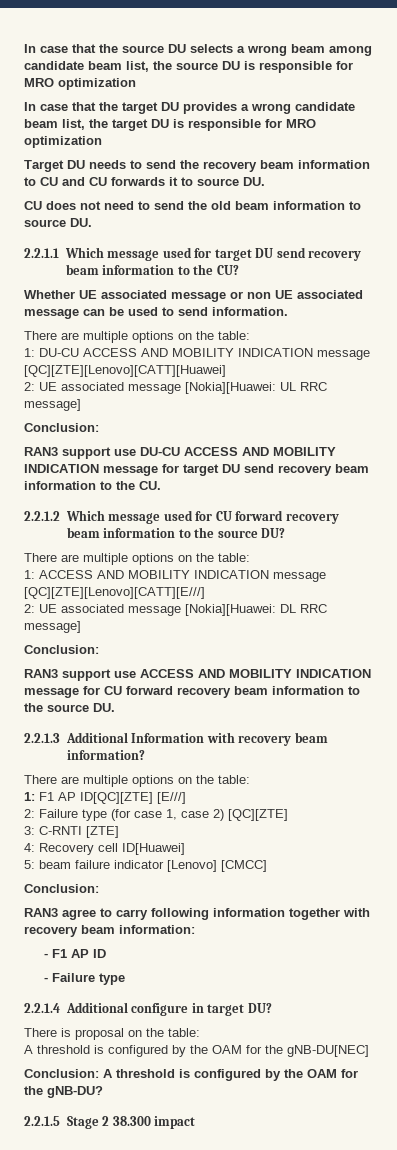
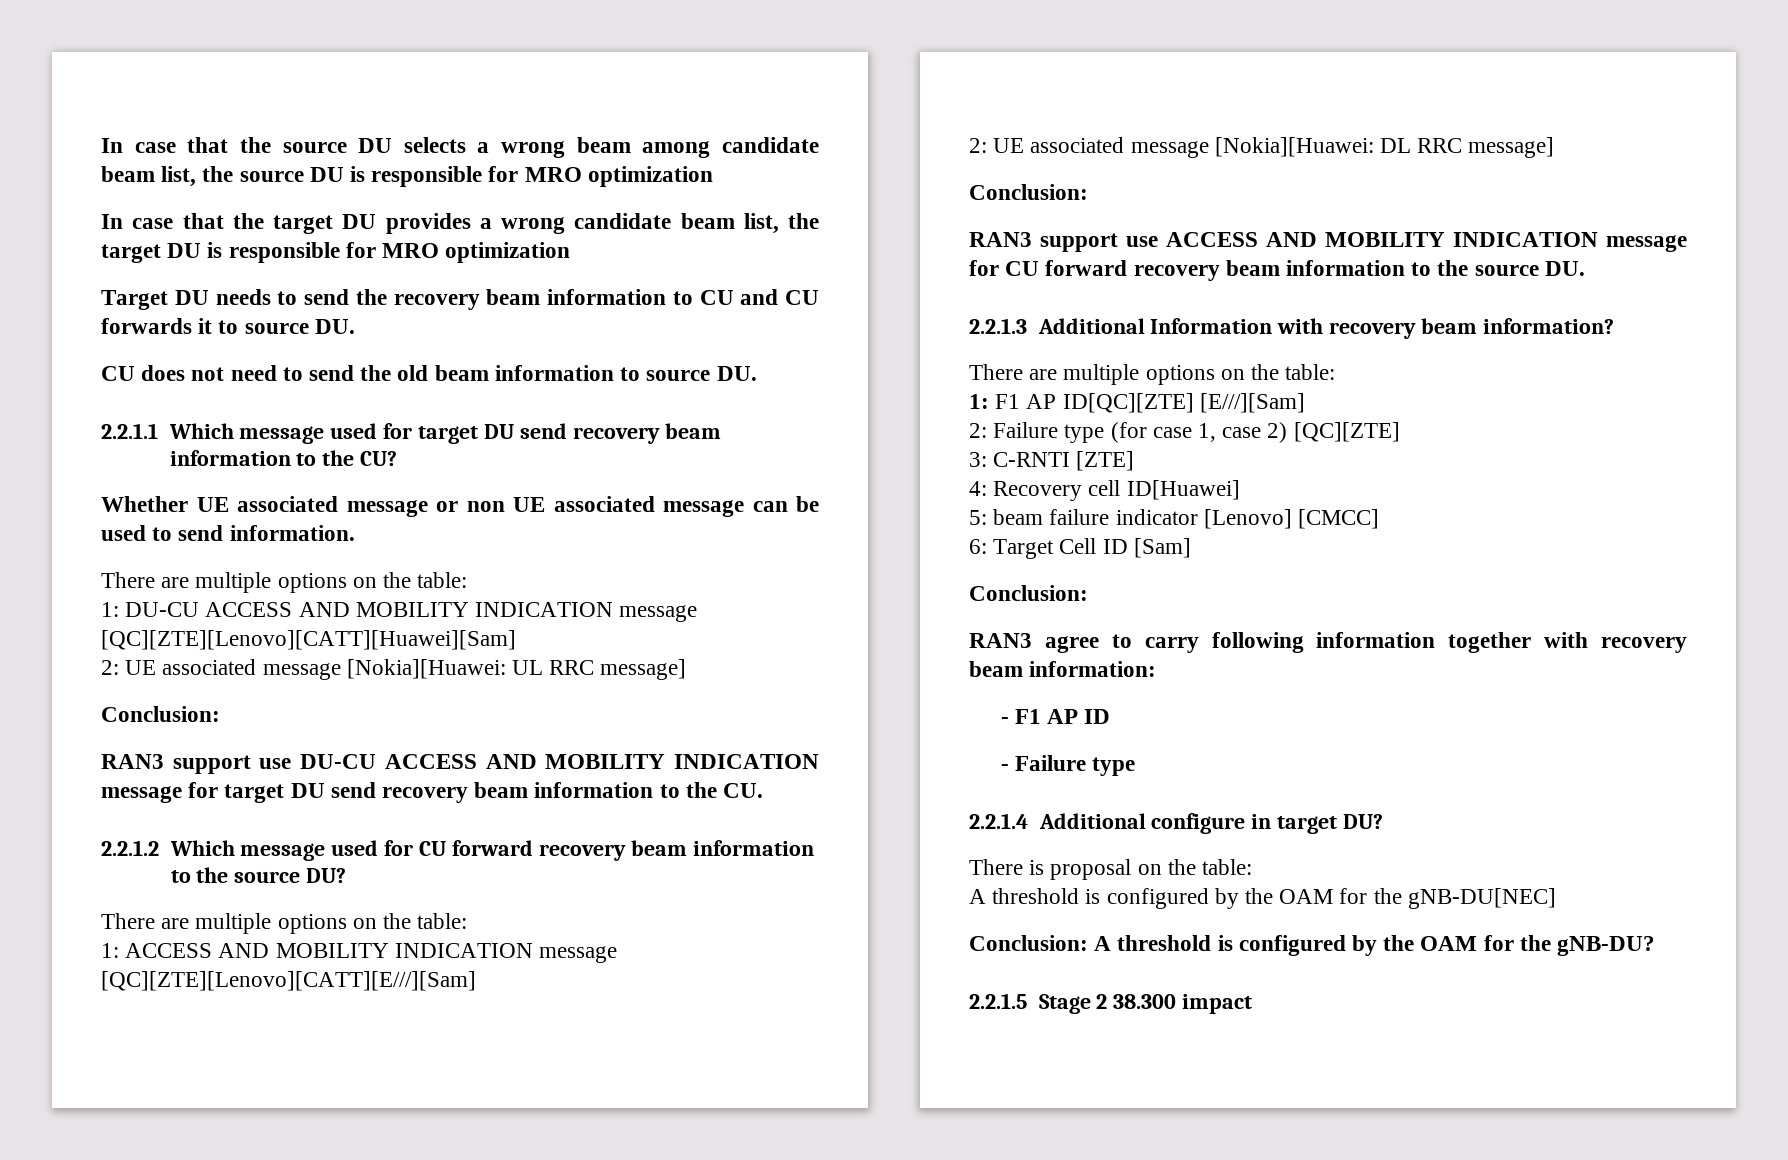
- 1: DU-CU ACCESS AND MOBILITY INDICATION message [QC][ZTE][Lenovo][CATT][Huawei]
+ 1: DU-CU ACCESS AND MOBILITY INDICATION message [QC][ZTE][Lenovo][CATT][Huawei][Sam]
- 1: ACCESS AND MOBILITY INDICATION message [QC][ZTE][Lenovo][CATT][E///]
+ 1: ACCESS AND MOBILITY INDICATION message [QC][ZTE][Lenovo][CATT][E///][Sam]
- 1: F1 AP ID[QC][ZTE] [E///]
+ 1: F1 AP ID[QC][ZTE] [E///][Sam]
+ 6: Target Cell ID [Sam]

